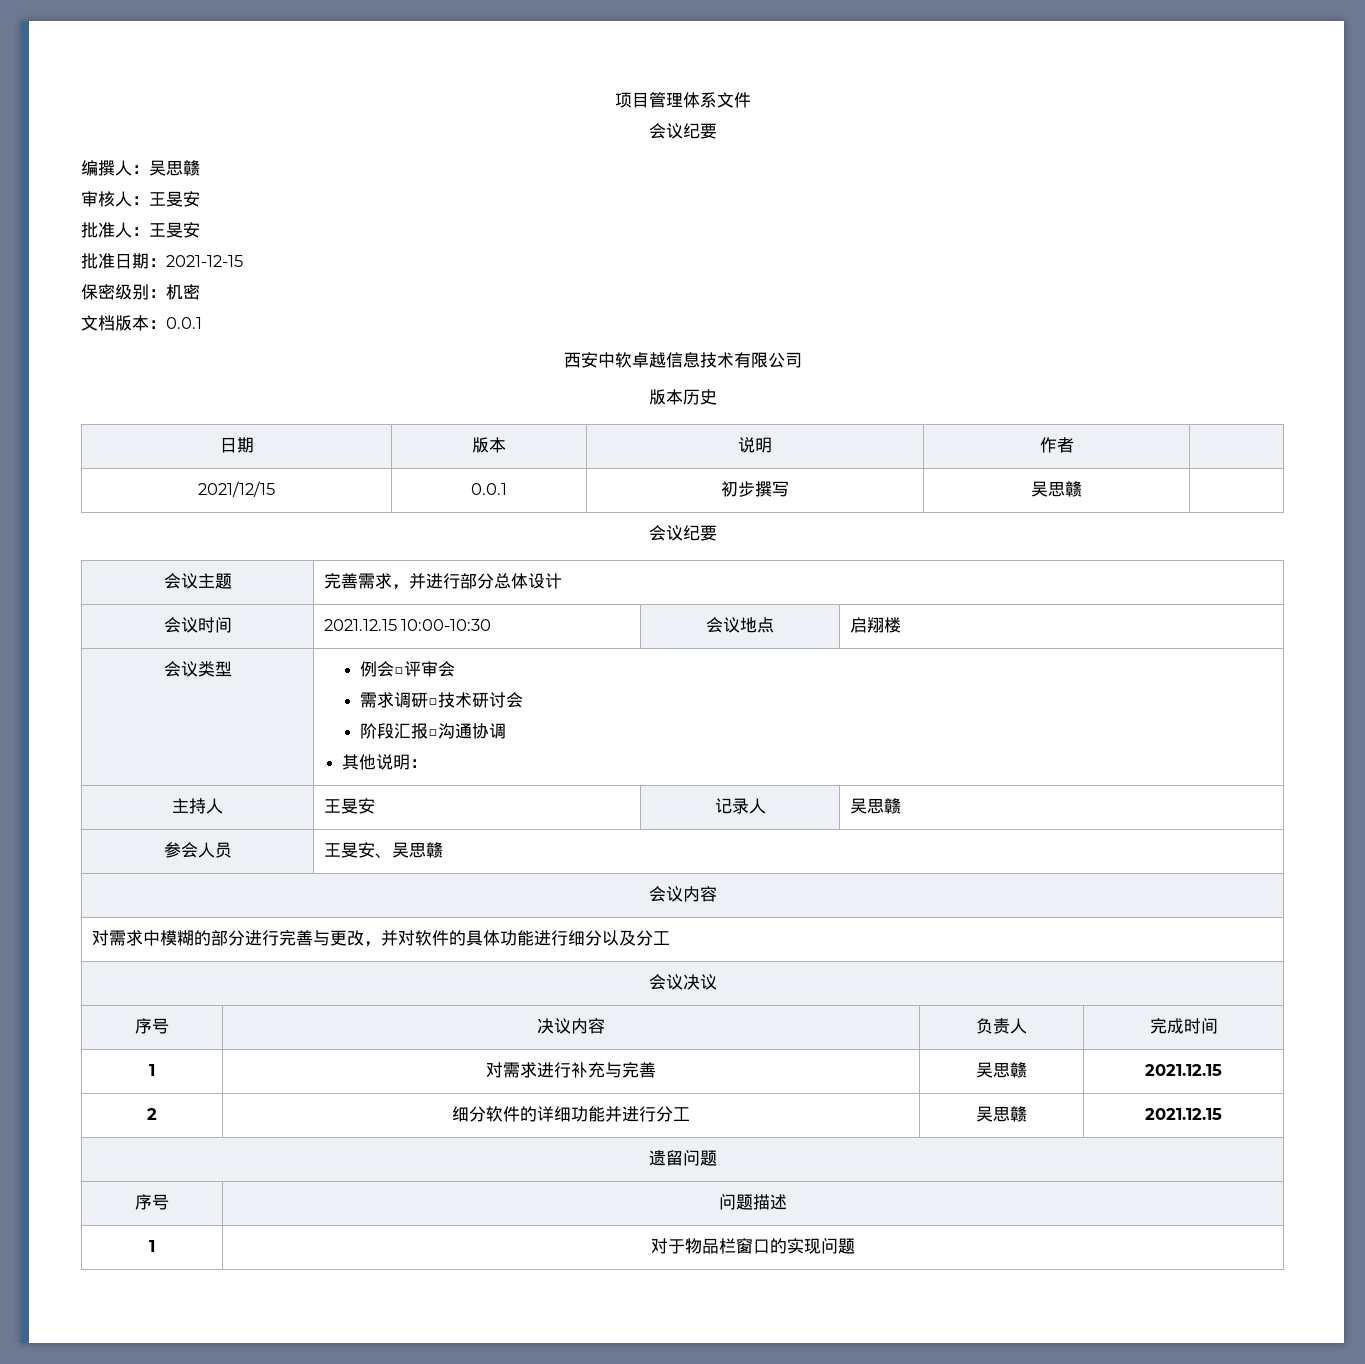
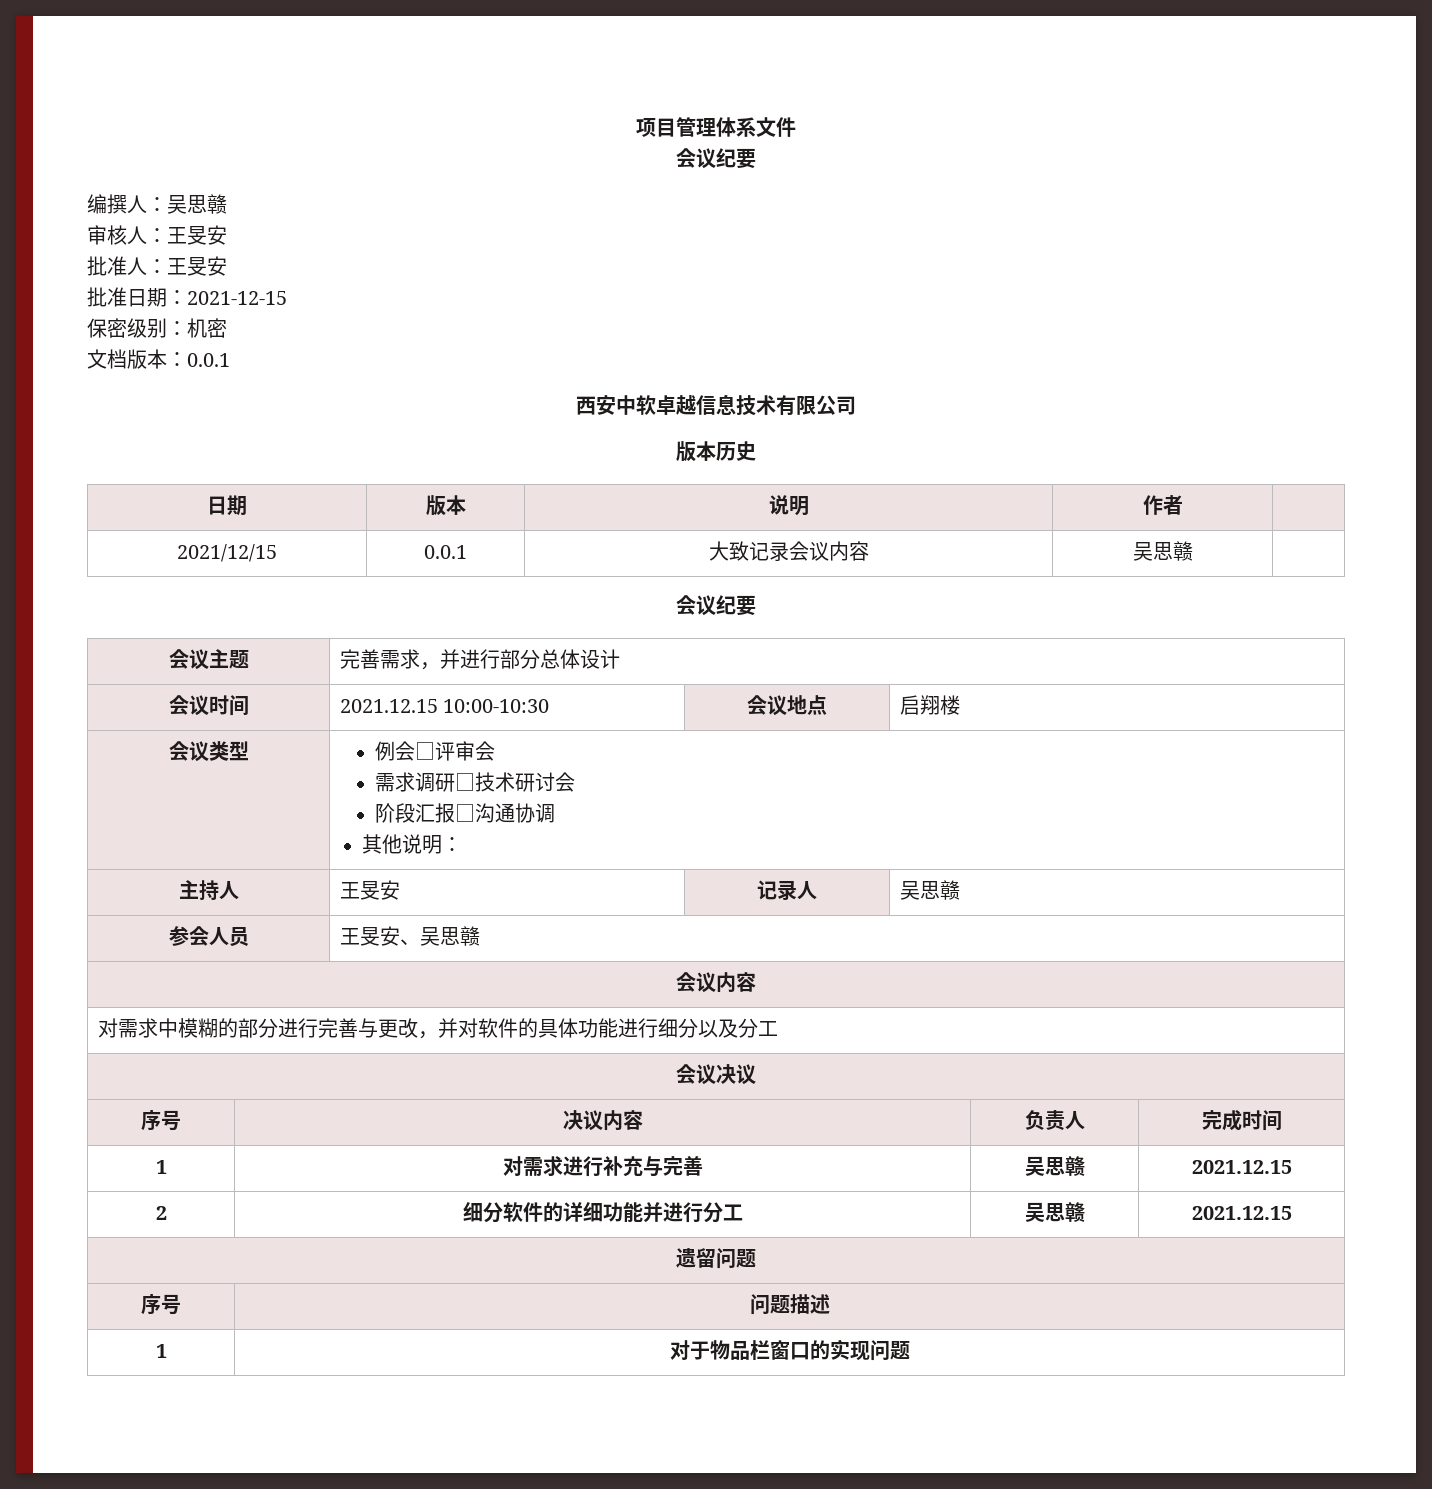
- 2021/12/15 | 0.0.1 | 初步撰写 | 吴思赣 |
+ 2021/12/15 | 0.0.1 | 大致记录会议内容 | 吴思赣 |

